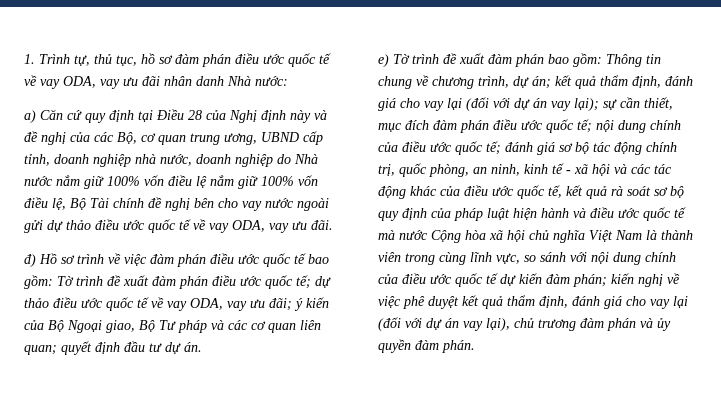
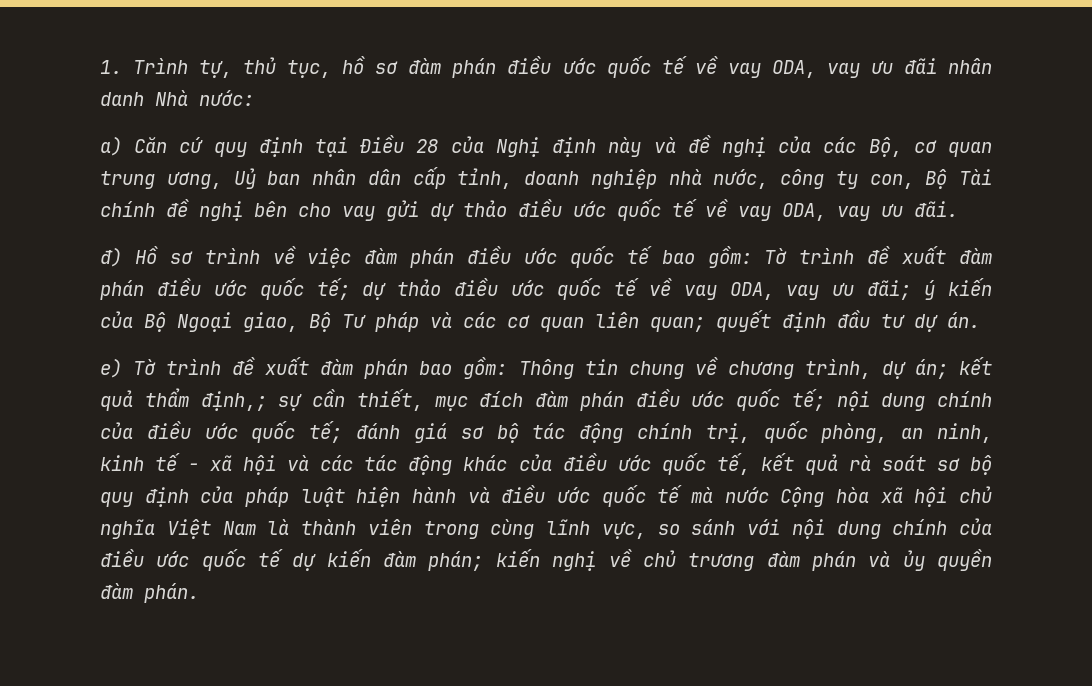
- a) Căn cứ quy định tại Điều 28 của Nghị định này và đề nghị của các Bộ, cơ quan trung ương, UBND cấp tỉnh, doanh nghiệp nhà nước, doanh nghiệp do Nhà nước nắm giữ 100% vốn điều lệ nắm giữ 100% vốn điều lệ, Bộ Tài chính đề nghị bên cho vay nước ngoài gửi dự thảo điều ước quốc tế về vay ODA, vay ưu đãi.
+ a) Căn cứ quy định tại Điều 28 của Nghị định này và đề nghị của các Bộ, cơ quan trung ương, Uỷ ban nhân dân cấp tỉnh, doanh nghiệp nhà nước, công ty con, Bộ Tài chính đề nghị bên cho vay gửi dự thảo điều ước quốc tế về vay ODA, vay ưu đãi.
- kết quả thẩm định, đánh giá cho vay lại (đối với dự án vay lại);
+ kết quả thẩm định,;
- kiến nghị về việc phê duyệt kết quả thẩm định, đánh giá cho vay lại (đối với dự án vay lại), chủ trương đàm phán và ủy quyền đàm phán.
+ kiến nghị về chủ trương đàm phán và ủy quyền đàm phán.

